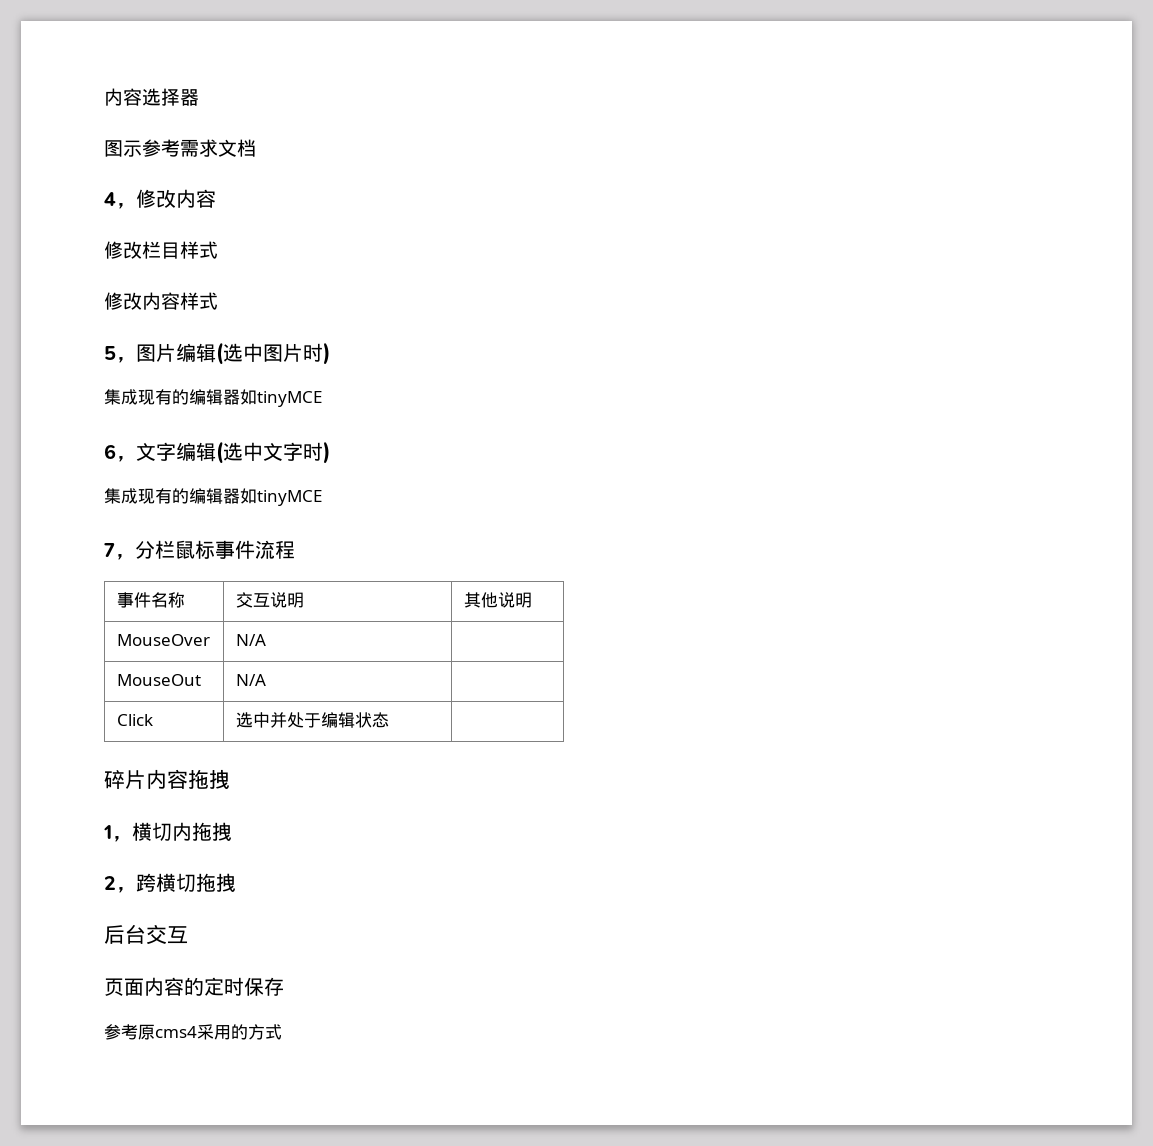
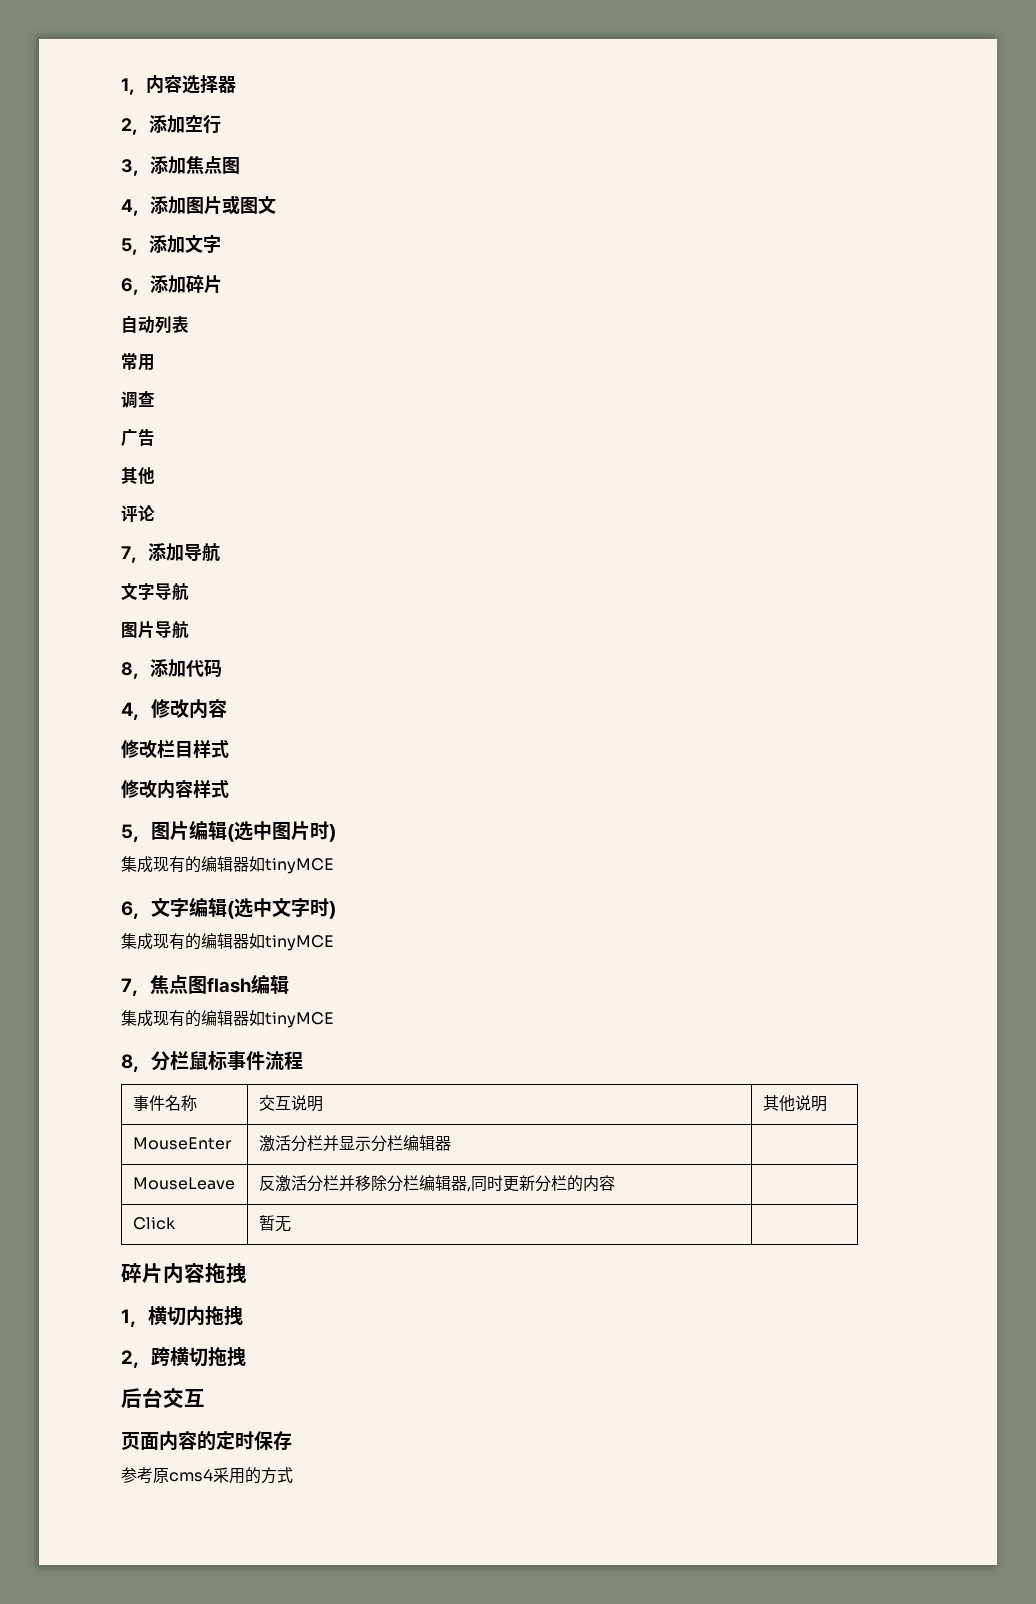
- 内容选择器
+ 1，内容选择器
- 图示参考需求文档
+ 2，添加空行
+ 3，添加焦点图
+ 4，添加图片或图文
+ 5，添加文字
+ 6，添加碎片
+ 自动列表
+ 常用
+ 调查
+ 广告
+ 其他
+ 评论
+ 7，添加导航
+ 文字导航
+ 图片导航
+ 8，添加代码
- 7，分栏鼠标事件流程
+ 7，焦点图flash编辑
+ 集成现有的编辑器如tinyMCE
+ 8，分栏鼠标事件流程
- MouseOver | N/A |
- MouseOut | N/A |
- Click | 选中并处于编辑状态 |
+ MouseEnter | 激活分栏并显示分栏编辑器 |
+ MouseLeave | 反激活分栏并移除分栏编辑器,同时更新分栏的内容 |
+ Click | 暂无 |

